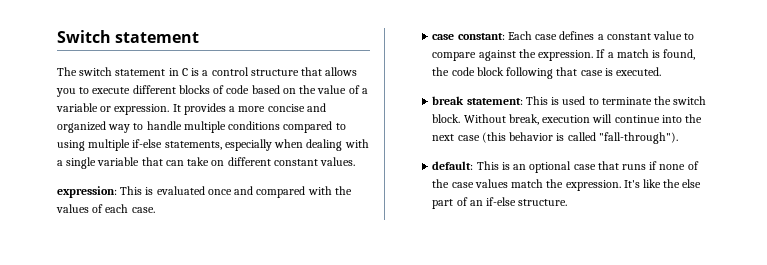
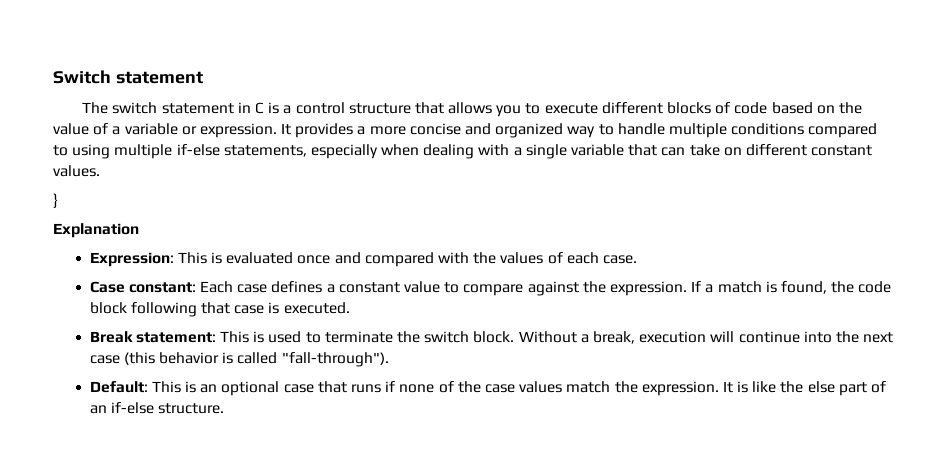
- expression: This is evaluated once and compared with the values of each case.
+ }
+ Explanation
+ Expression: This is evaluated once and compared with the values of each case.
- case constant: Each case defines a constant value to compare against the expression.
+ Case constant: Each case defines a constant value to compare against the expression.
- break statement: This is used to terminate the switch block.
+ Break statement: This is used to terminate the switch block.
- Without break, execution will continue into the next case (this behavior is called "fall-through").
+ Without a break, execution will continue into the next case (this behavior is called "fall-through").
- default: This is an optional case that runs if none of the case values match the expression.
+ Default: This is an optional case that runs if none of the case values match the expression.
- It's like the else part of an if-else structure.
+ It is like the else part of an if-else structure.

